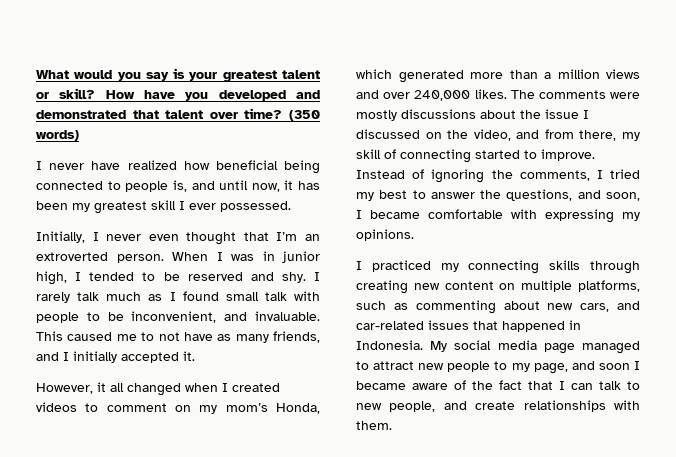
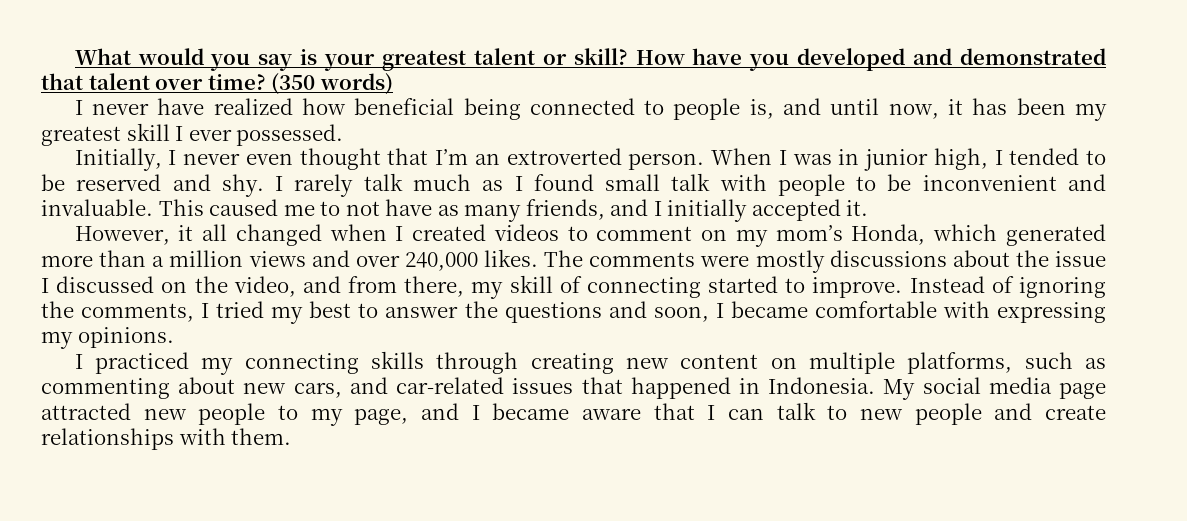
- I rarely talk much as I found small talk with people to be inconvenient, and invaluable.
+ I rarely talk much as I found small talk with people to be inconvenient and invaluable.
- Instead of ignoring the comments, I tried my best to answer the questions, and soon, I became comfortable with expressing my opinions.
+ Instead of ignoring the comments, I tried my best to answer the questions and soon, I became comfortable with expressing my opinions.
- My social media page managed to attract new people to my page, and soon I became aware of the fact that I can talk to new people, and create relationships with them.
+ My social media page attracted new people to my page, and I became aware that I can talk to new people and create relationships with them.

